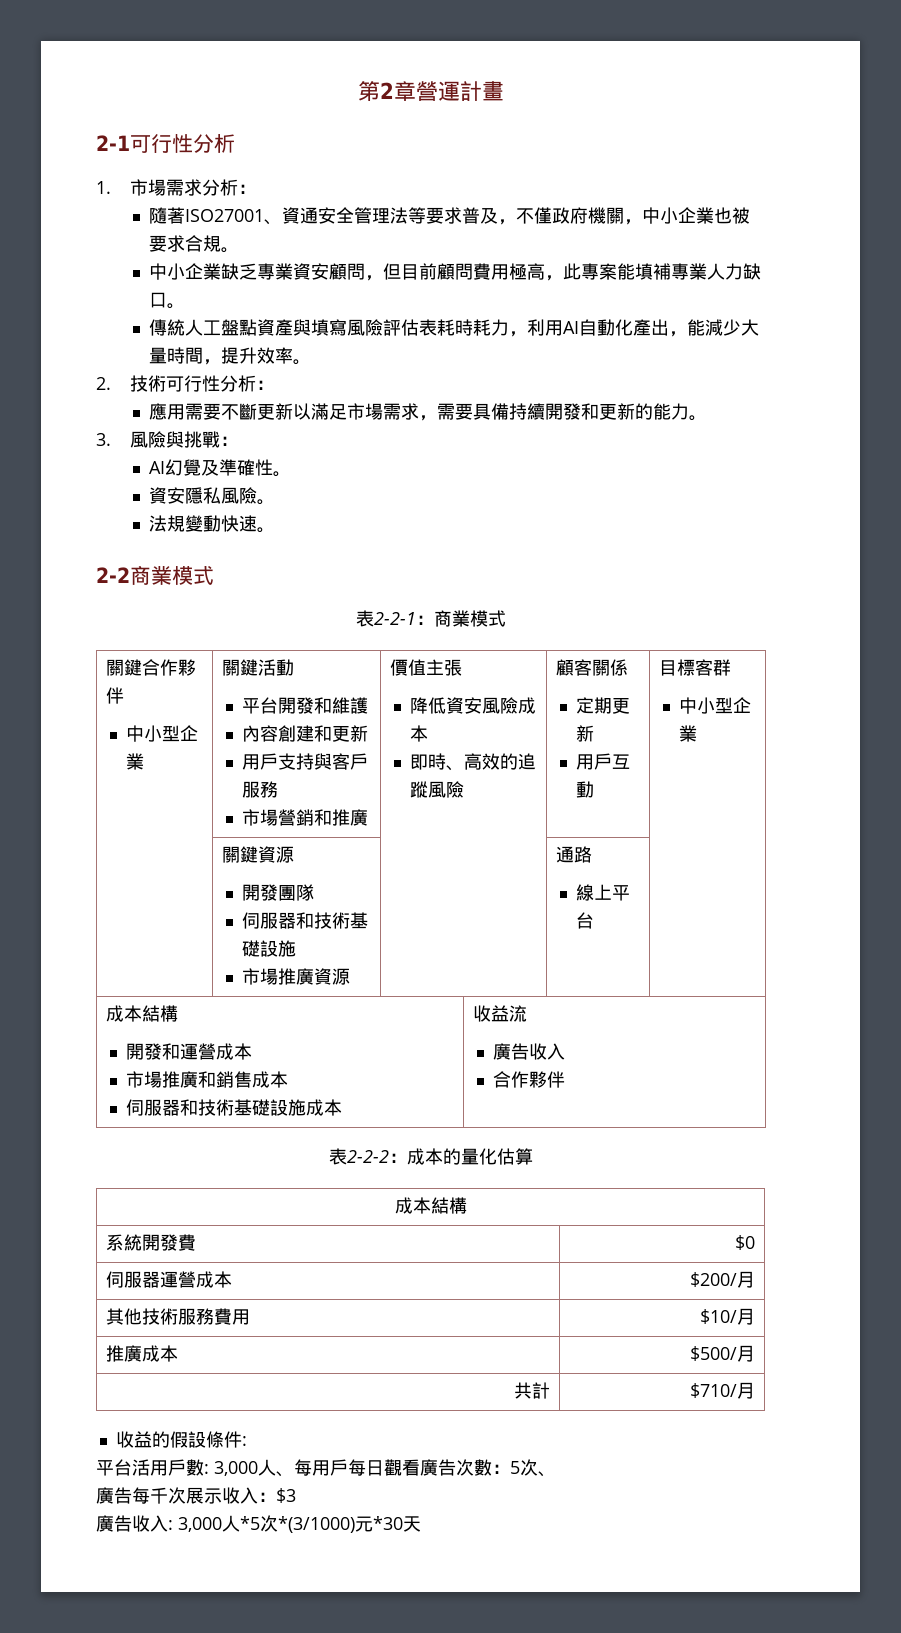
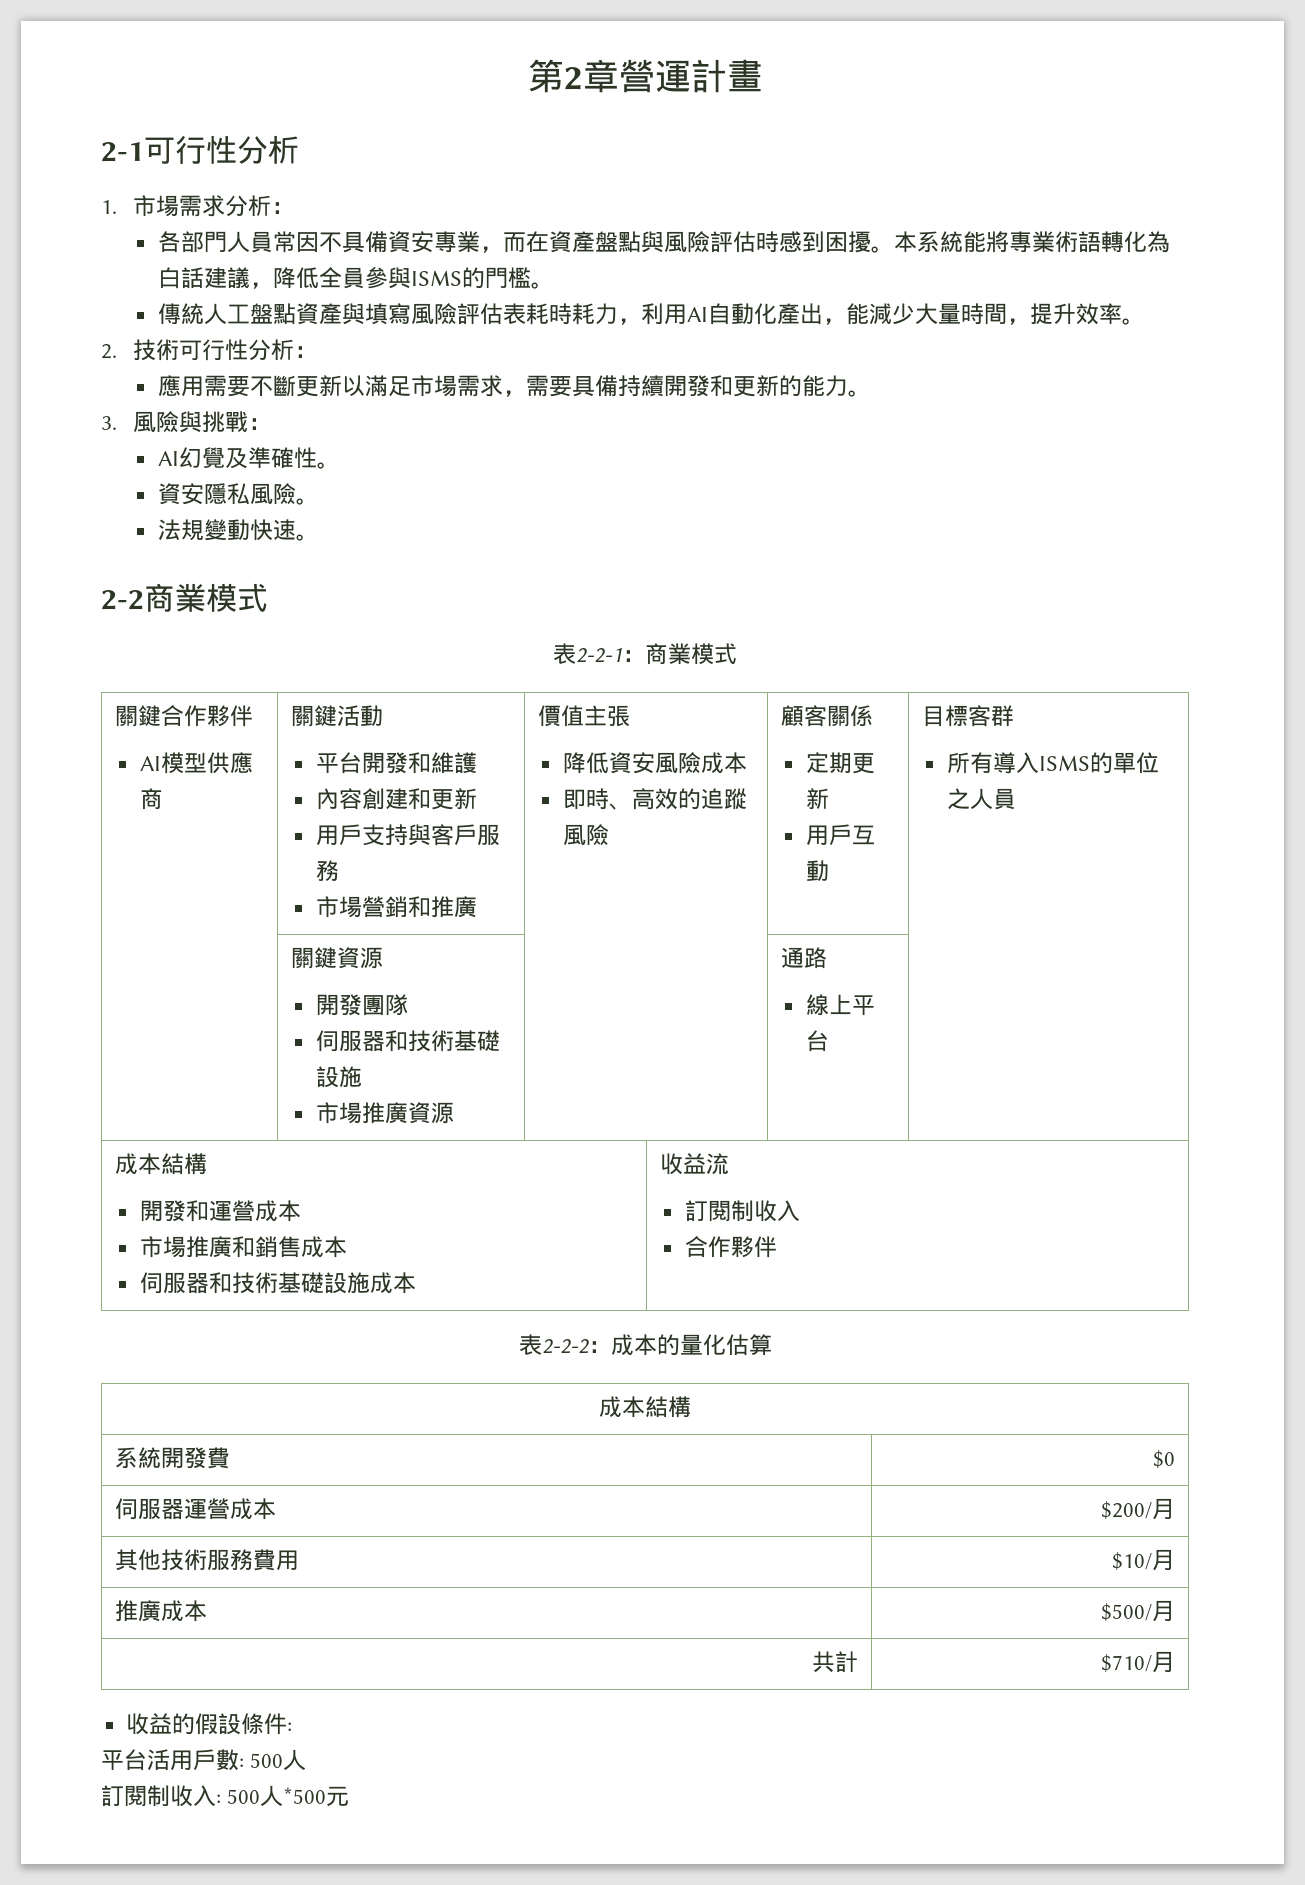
- 隨著ISO27001、資通安全管理法等要求普及，不僅政府機關，中小企業也被要求合規。
- 中小企業缺乏專業資安顧問，但目前顧問費用極高，此專案能填補專業人力缺口。
+ 各部門人員常因不具備資安專業，而在資產盤點與風險評估時感到困擾。本系統能將專業術語轉化為白話建議，降低全員參與ISMS的門檻。
  關鍵合作夥伴
- 中小型企業
+ AI模型供應商
  目標客群
- 中小型企業
+ 所有導入ISMS的單位之人員
  | 關鍵資源
  開發團隊
  伺服器和技術基礎設施
  市場推廣資源 | | 通路
  線上平台 |
  成本結構
  開發和運營成本
  市場推廣和銷售成本
  伺服器和技術基礎設施成本 | 收益流
- 廣告收入
+ 訂閱制收入
- 平台活用戶數: 3,000人、每用戶每日觀看廣告次數：5次、
- 廣告每千次展示收入：$3
- 廣告收入: 3,000人*5次*(3/1000)元*30天
+ 平台活用戶數: 500人
+ 訂閱制收入: 500人*500元

